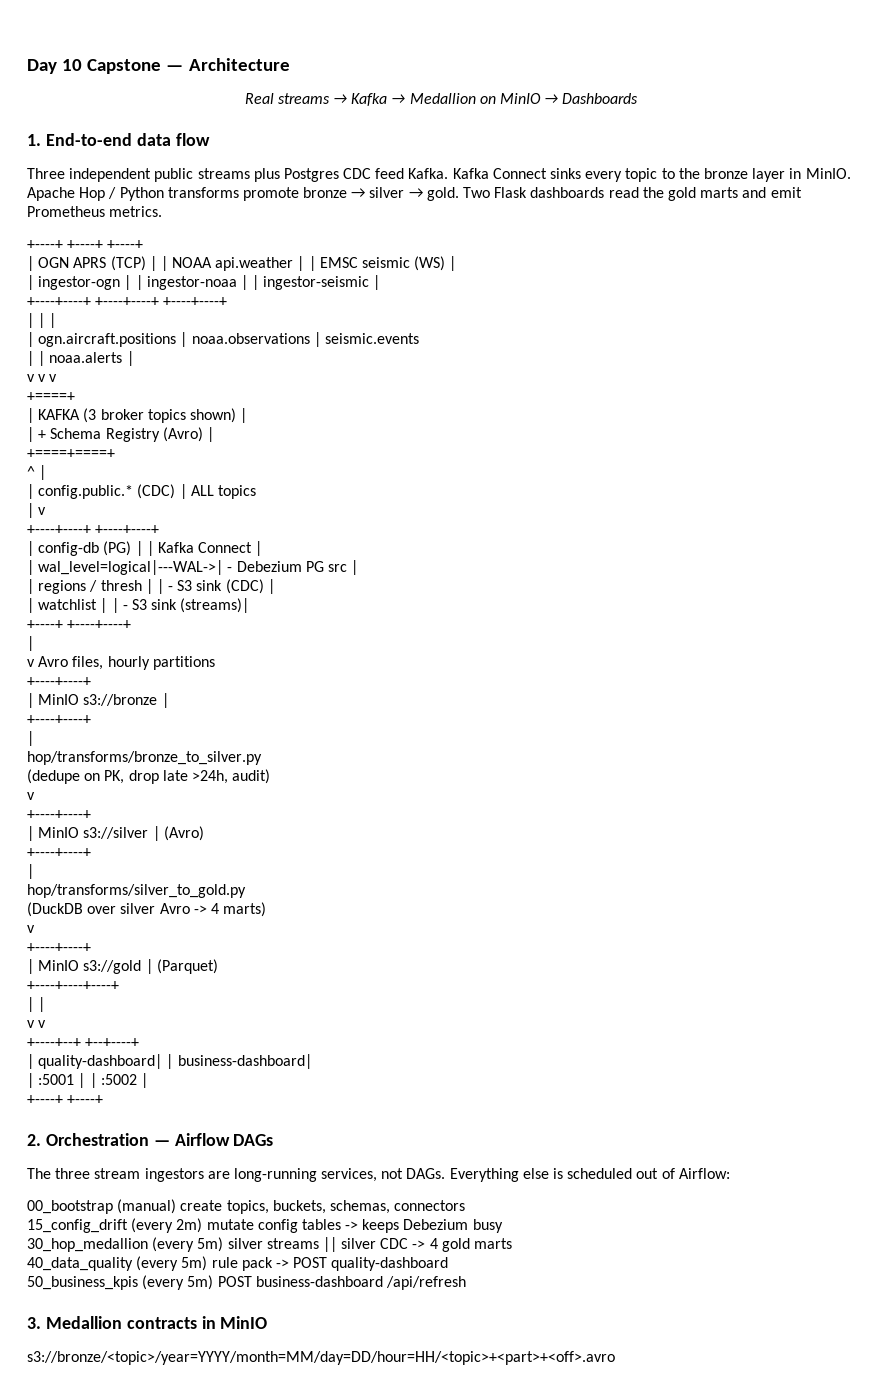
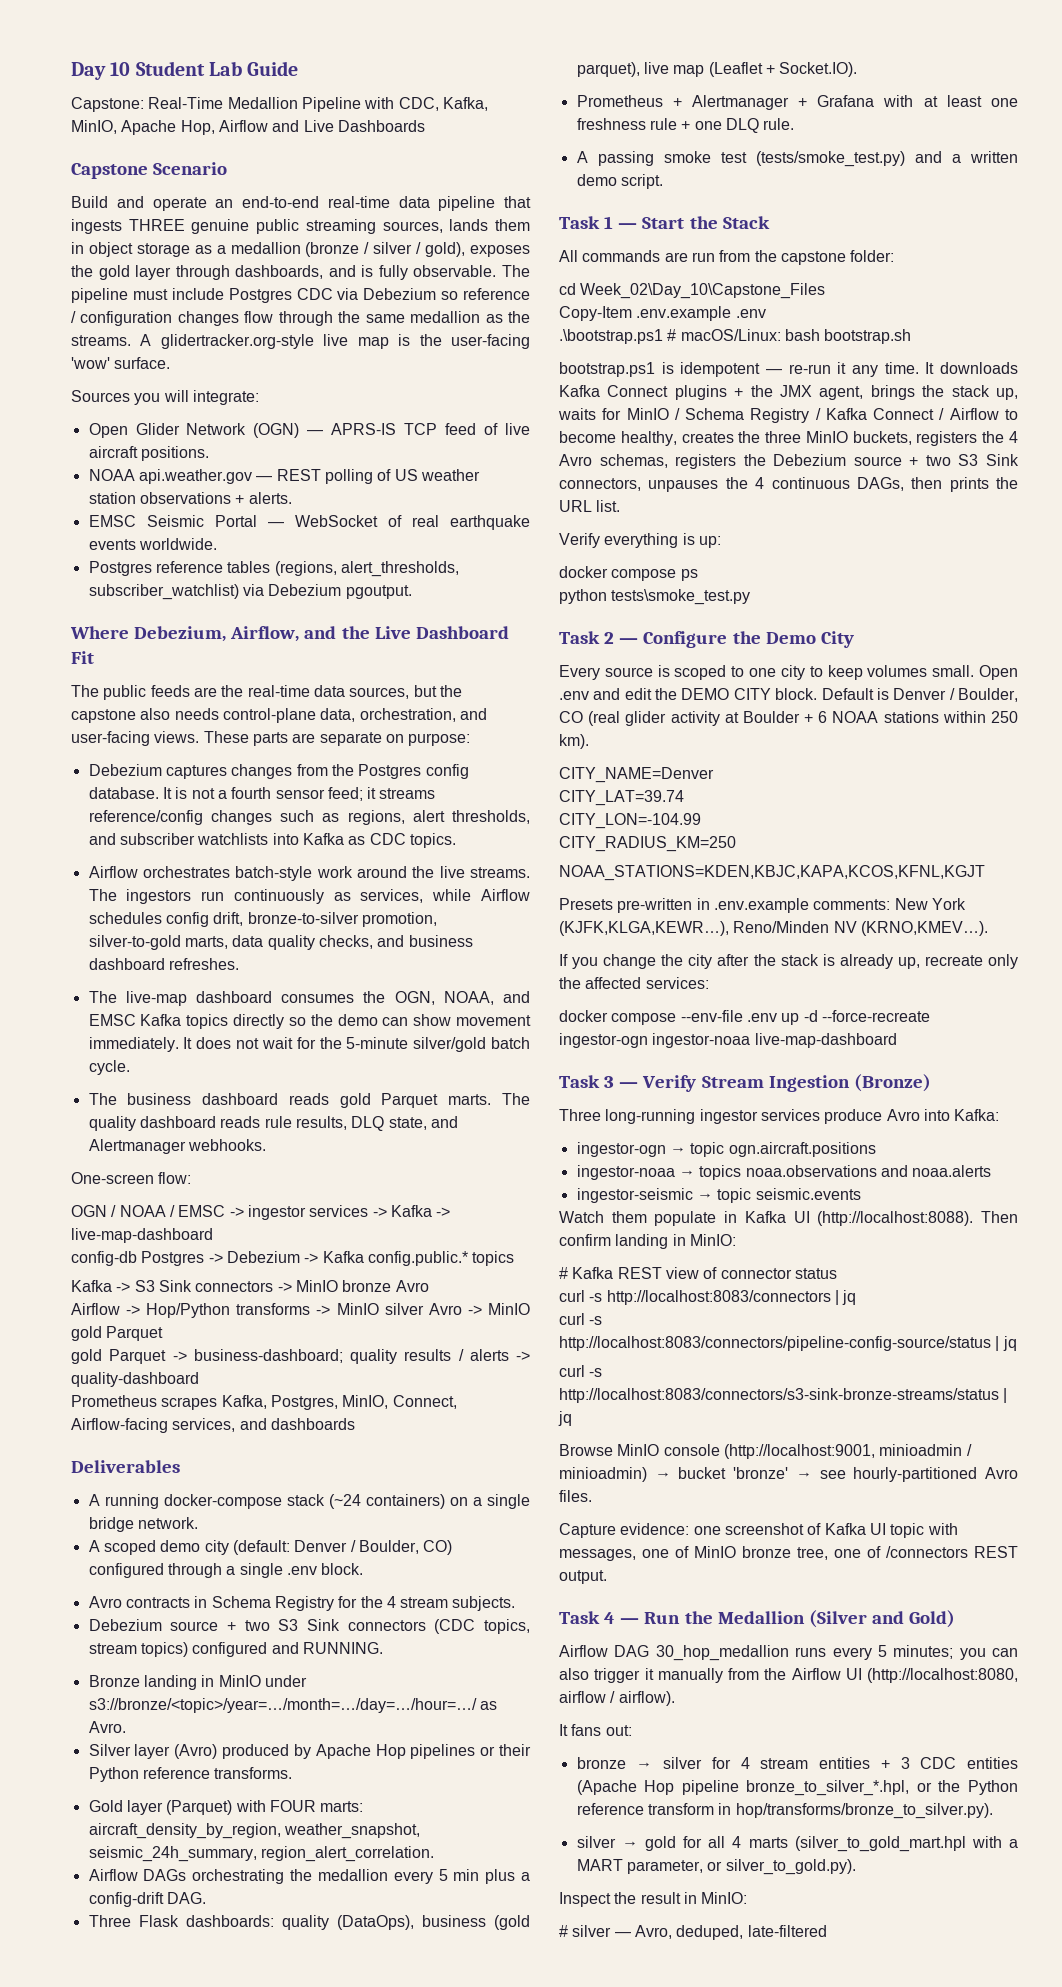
- Day 10 Capstone — Architecture
- Real streams → Kafka → Medallion on MinIO → Dashboards
- 1. End-to-end data flow
- Three independent public streams plus Postgres CDC feed Kafka. Kafka Connect sinks every topic to the bronze layer in MinIO. Apache Hop / Python transforms promote bronze → silver → gold. Two Flask dashboards read the gold marts and emit Prometheus metrics.
- +----+ +----+ +----+
- | OGN APRS (TCP) | | NOAA api.weather | | EMSC seismic (WS) |
- | ingestor-ogn | | ingestor-noaa | | ingestor-seismic |
- +----+----+ +----+----+ +----+----+
- | | |
- | ogn.aircraft.positions | noaa.observations | seismic.events
- | | noaa.alerts |
- v v v
- +====+
- | KAFKA (3 broker topics shown) |
- | + Schema Registry (Avro) |
- +====+====+
- ^ |
- | config.public.* (CDC) | ALL topics
- | v
- +----+----+ +----+----+
- | config-db (PG) | | Kafka Connect |
- | wal_level=logical|---WAL->| - Debezium PG src |
- | regions / thresh | | - S3 sink (CDC) |
- | watchlist | | - S3 sink (streams)|
- +----+ +----+----+
- |
- v Avro files, hourly partitions
- +----+----+
- | MinIO s3://bronze |
- +----+----+
- |
- hop/transforms/bronze_to_silver.py
- (dedupe on PK, drop late >24h, audit)
- v
- +----+----+
- | MinIO s3://silver | (Avro)
- +----+----+
- |
- hop/transforms/silver_to_gold.py
- (DuckDB over silver Avro -> 4 marts)
- v
- +----+----+
- | MinIO s3://gold | (Parquet)
- +----+----+----+
- | |
- v v
- +----+--+ +--+----+
- | quality-dashboard| | business-dashboard|
- | :5001 | | :5002 |
- +----+ +----+
- 2. Orchestration — Airflow DAGs
- The three stream ingestors are long-running services, not DAGs. Everything else is scheduled out of Airflow:
- 00_bootstrap (manual) create topics, buckets, schemas, connectors
- 15_config_drift (every 2m) mutate config tables -> keeps Debezium busy
- 30_hop_medallion (every 5m) silver streams || silver CDC -> 4 gold marts
- 40_data_quality (every 5m) rule pack -> POST quality-dashboard
- 50_business_kpis (every 5m) POST business-dashboard /api/refresh
- 3. Medallion contracts in MinIO
- s3://bronze/<topic>/year=YYYY/month=MM/day=DD/hour=HH/<topic>+<part>+<off>.avro
+ Day 10 Student Lab Guide
+ Capstone: Real-Time Medallion Pipeline with CDC, Kafka, MinIO, Apache Hop, Airflow and Live Dashboards
+ Capstone Scenario
+ Build and operate an end-to-end real-time data pipeline that ingests THREE genuine public streaming sources, lands them in object storage as a medallion (bronze / silver / gold), exposes the gold layer through dashboards, and is fully observable. The pipeline must include Postgres CDC via Debezium so reference / configuration changes flow through the same medallion as the streams. A glidertracker.org-style live map is the user-facing 'wow' surface.
+ Sources you will integrate:
+ Open Glider Network (OGN) — APRS-IS TCP feed of live aircraft positions.
+ NOAA api.weather.gov — REST polling of US weather station observations + alerts.
+ EMSC Seismic Portal — WebSocket of real earthquake events worldwide.
+ Postgres reference tables (regions, alert_thresholds, subscriber_watchlist) via Debezium pgoutput.
+ Where Debezium, Airflow, and the Live Dashboard Fit
+ The public feeds are the real-time data sources, but the capstone also needs control-plane data, orchestration, and user-facing views. These parts are separate on purpose:
+ Debezium captures changes from the Postgres config database. It is not a fourth sensor feed; it streams reference/config changes such as regions, alert thresholds, and subscriber watchlists into Kafka as CDC topics.
+ Airflow orchestrates batch-style work around the live streams. The ingestors run continuously as services, while Airflow schedules config drift, bronze-to-silver promotion, silver-to-gold marts, data quality checks, and business dashboard refreshes.
+ The live-map dashboard consumes the OGN, NOAA, and EMSC Kafka topics directly so the demo can show movement immediately. It does not wait for the 5-minute silver/gold batch cycle.
+ The business dashboard reads gold Parquet marts. The quality dashboard reads rule results, DLQ state, and Alertmanager webhooks.
+ One-screen flow:
+ OGN / NOAA / EMSC -> ingestor services -> Kafka -> live-map-dashboard
+ config-db Postgres -> Debezium -> Kafka config.public.* topics
+ Kafka -> S3 Sink connectors -> MinIO bronze Avro
+ Airflow -> Hop/Python transforms -> MinIO silver Avro -> MinIO gold Parquet
+ gold Parquet -> business-dashboard; quality results / alerts -> quality-dashboard
+ Prometheus scrapes Kafka, Postgres, MinIO, Connect, Airflow-facing services, and dashboards
+ Deliverables
+ A running docker-compose stack (~24 containers) on a single bridge network.
+ A scoped demo city (default: Denver / Boulder, CO) configured through a single .env block.
+ Avro contracts in Schema Registry for the 4 stream subjects.
+ Debezium source + two S3 Sink connectors (CDC topics, stream topics) configured and RUNNING.
+ Bronze landing in MinIO under s3://bronze/<topic>/year=…/month=…/day=…/hour=…/ as Avro.
+ Silver layer (Avro) produced by Apache Hop pipelines or their Python reference transforms.
+ Gold layer (Parquet) with FOUR marts: aircraft_density_by_region, weather_snapshot, seismic_24h_summary, region_alert_correlation.
+ Airflow DAGs orchestrating the medallion every 5 min plus a config-drift DAG.
+ Three Flask dashboards: quality (DataOps), business (gold parquet), live map (Leaflet + Socket.IO).
+ Prometheus + Alertmanager + Grafana with at least one freshness rule + one DLQ rule.
+ A passing smoke test (tests/smoke_test.py) and a written demo script.
+ Task 1 — Start the Stack
+ All commands are run from the capstone folder:
+ cd Week_02\Day_10\Capstone_Files
+ Copy-Item .env.example .env
+ .\bootstrap.ps1 # macOS/Linux: bash bootstrap.sh
+ bootstrap.ps1 is idempotent — re-run it any time. It downloads Kafka Connect plugins + the JMX agent, brings the stack up, waits for MinIO / Schema Registry / Kafka Connect / Airflow to become healthy, creates the three MinIO buckets, registers the 4 Avro schemas, registers the Debezium source + two S3 Sink connectors, unpauses the 4 continuous DAGs, then prints the URL list.
+ Verify everything is up:
+ docker compose ps
+ python tests\smoke_test.py
+ Task 2 — Configure the Demo City
+ Every source is scoped to one city to keep volumes small. Open .env and edit the DEMO CITY block. Default is Denver / Boulder, CO (real glider activity at Boulder + 6 NOAA stations within 250 km).
+ CITY_NAME=Denver
+ CITY_LAT=39.74
+ CITY_LON=-104.99
+ CITY_RADIUS_KM=250
+ NOAA_STATIONS=KDEN,KBJC,KAPA,KCOS,KFNL,KGJT
+ Presets pre-written in .env.example comments: New York (KJFK,KLGA,KEWR…), Reno/Minden NV (KRNO,KMEV…).
+ If you change the city after the stack is already up, recreate only the affected services:
+ docker compose --env-file .env up -d --force-recreate ingestor-ogn ingestor-noaa live-map-dashboard
+ Task 3 — Verify Stream Ingestion (Bronze)
+ Three long-running ingestor services produce Avro into Kafka:
+ ingestor-ogn → topic ogn.aircraft.positions
+ ingestor-noaa → topics noaa.observations and noaa.alerts
+ ingestor-seismic → topic seismic.events
+ Watch them populate in Kafka UI (http://localhost:8088). Then confirm landing in MinIO:
+ # Kafka REST view of connector status
+ curl -s http://localhost:8083/connectors | jq
+ curl -s http://localhost:8083/connectors/pipeline-config-source/status | jq
+ curl -s http://localhost:8083/connectors/s3-sink-bronze-streams/status | jq
+ Browse MinIO console (http://localhost:9001, minioadmin / minioadmin) → bucket 'bronze' → see hourly-partitioned Avro files.
+ Capture evidence: one screenshot of Kafka UI topic with messages, one of MinIO bronze tree, one of /connectors REST output.
+ Task 4 — Run the Medallion (Silver and Gold)
+ Airflow DAG 30_hop_medallion runs every 5 minutes; you can also trigger it manually from the Airflow UI (http://localhost:8080, airflow / airflow).
+ It fans out:
+ bronze → silver for 4 stream entities + 3 CDC entities (Apache Hop pipeline bronze_to_silver_*.hpl, or the Python reference transform in hop/transforms/bronze_to_silver.py).
+ silver → gold for all 4 marts (silver_to_gold_mart.hpl with a MART parameter, or silver_to_gold.py).
+ Inspect the result in MinIO:
+ # silver — Avro, deduped, late-filtered

